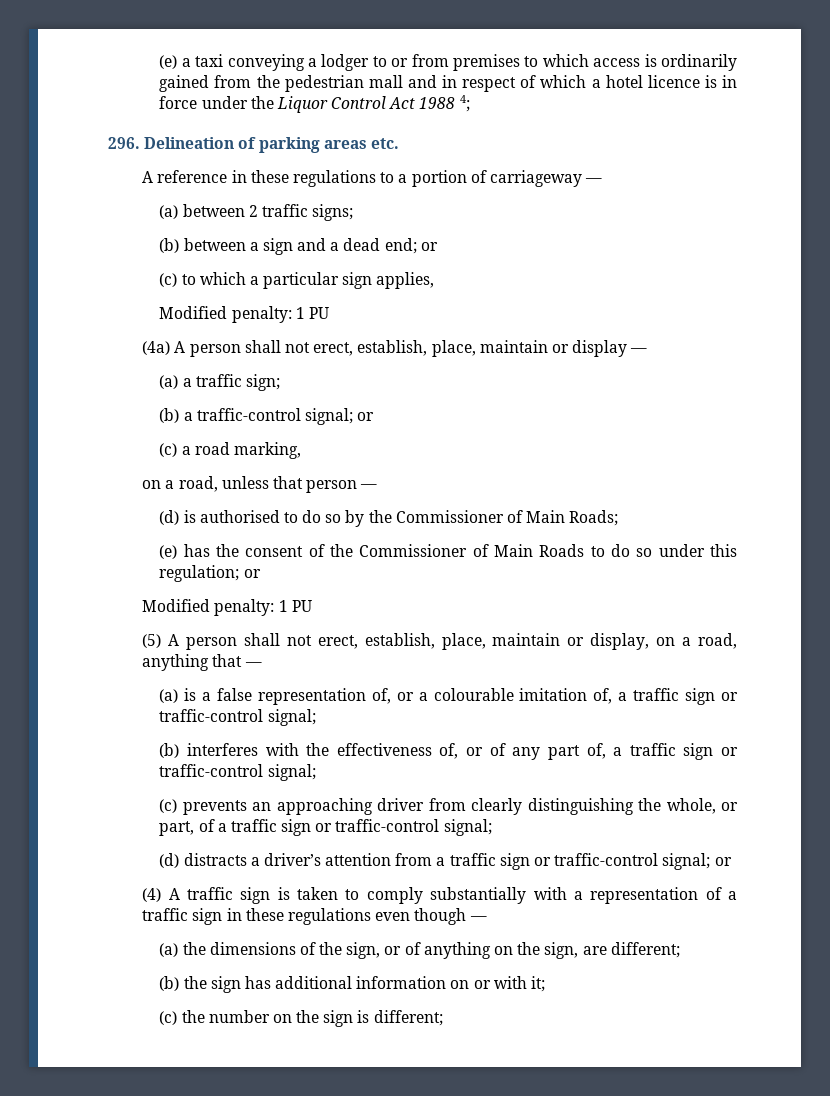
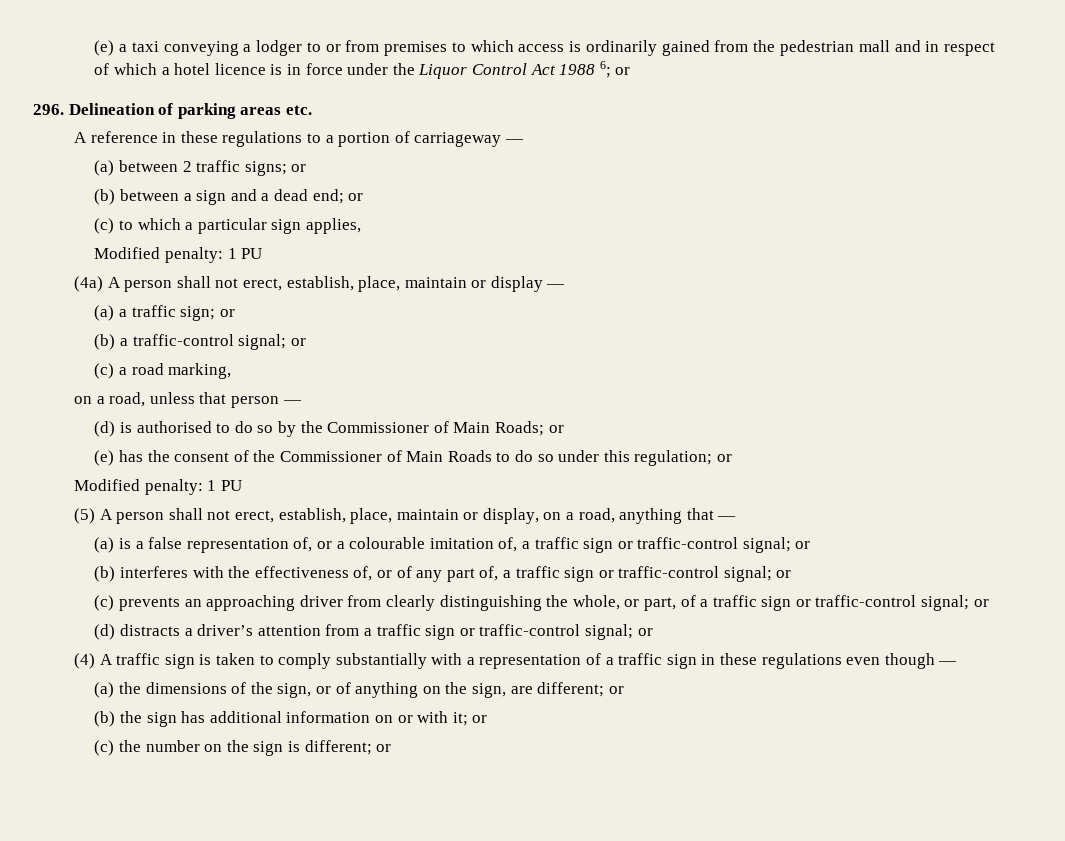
- (e) a taxi conveying a lodger to or from premises to which access is ordinarily gained from the pedestrian mall and in respect of which a hotel licence is in force under the Liquor Control Act 1988 4;
+ (e) a taxi conveying a lodger to or from premises to which access is ordinarily gained from the pedestrian mall and in respect of which a hotel licence is in force under the Liquor Control Act 1988 6; or
- (a) between 2 traffic signs;
+ (a) between 2 traffic signs; or
- (a) a traffic sign;
+ (a) a traffic sign; or
- (d) is authorised to do so by the Commissioner of Main Roads;
+ (d) is authorised to do so by the Commissioner of Main Roads; or
- (a) is a false representation of, or a colourable imitation of, a traffic sign or traffic-control signal;
+ (a) is a false representation of, or a colourable imitation of, a traffic sign or traffic-control signal; or
- (b) interferes with the effectiveness of, or of any part of, a traffic sign or traffic-control signal;
+ (b) interferes with the effectiveness of, or of any part of, a traffic sign or traffic-control signal; or
- (c) prevents an approaching driver from clearly distinguishing the whole, or part, of a traffic sign or traffic-control signal;
+ (c) prevents an approaching driver from clearly distinguishing the whole, or part, of a traffic sign or traffic-control signal; or
- (a) the dimensions of the sign, or of anything on the sign, are different;
+ (a) the dimensions of the sign, or of anything on the sign, are different; or
- (b) the sign has additional information on or with it;
+ (b) the sign has additional information on or with it; or
- (c) the number on the sign is different;
+ (c) the number on the sign is different; or

